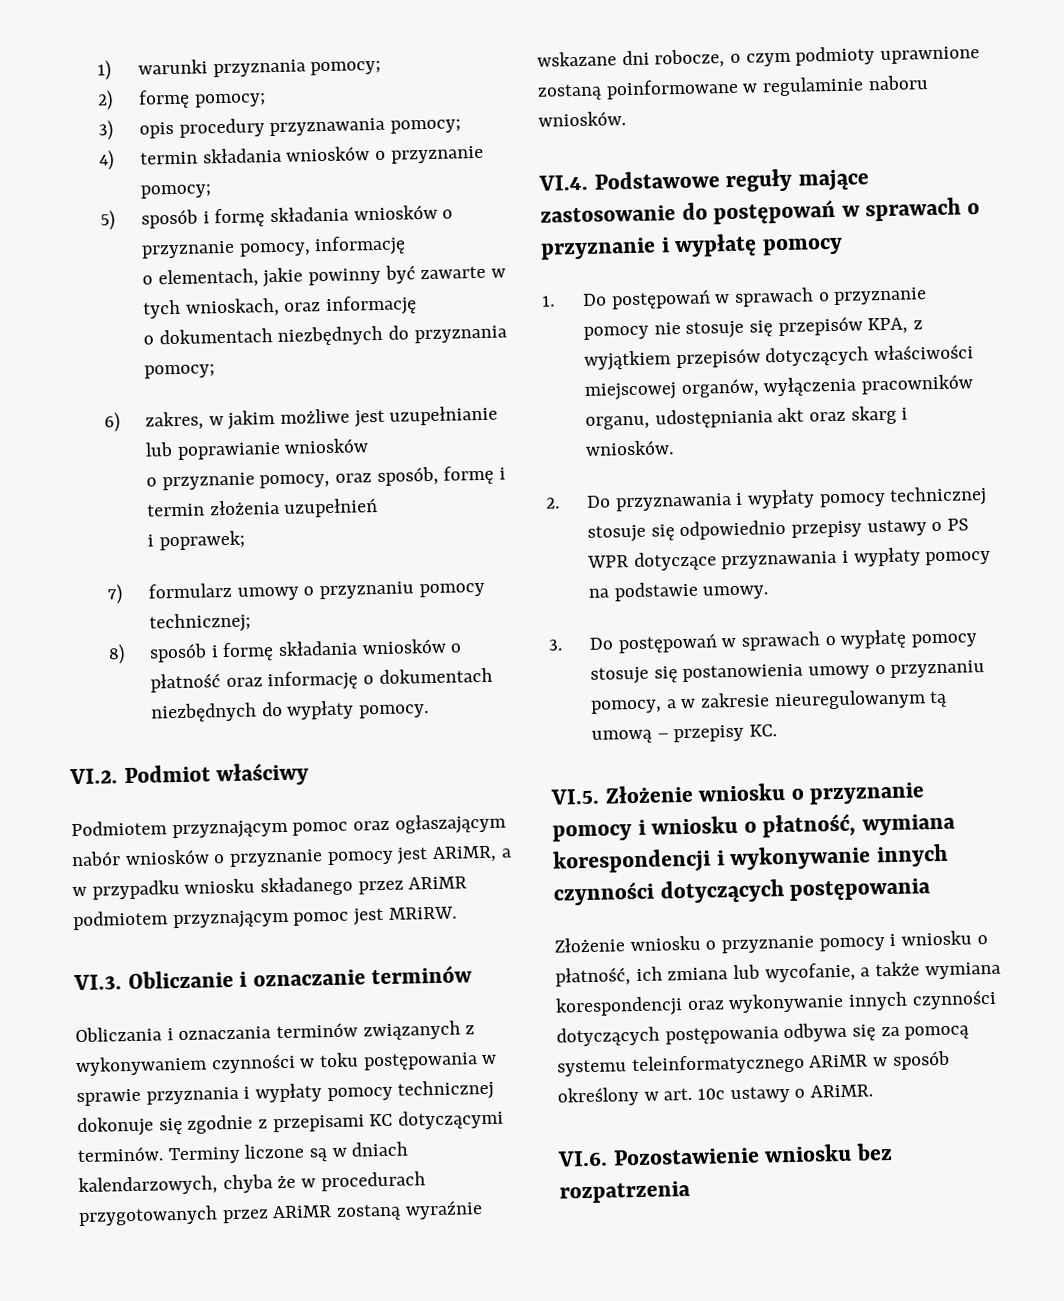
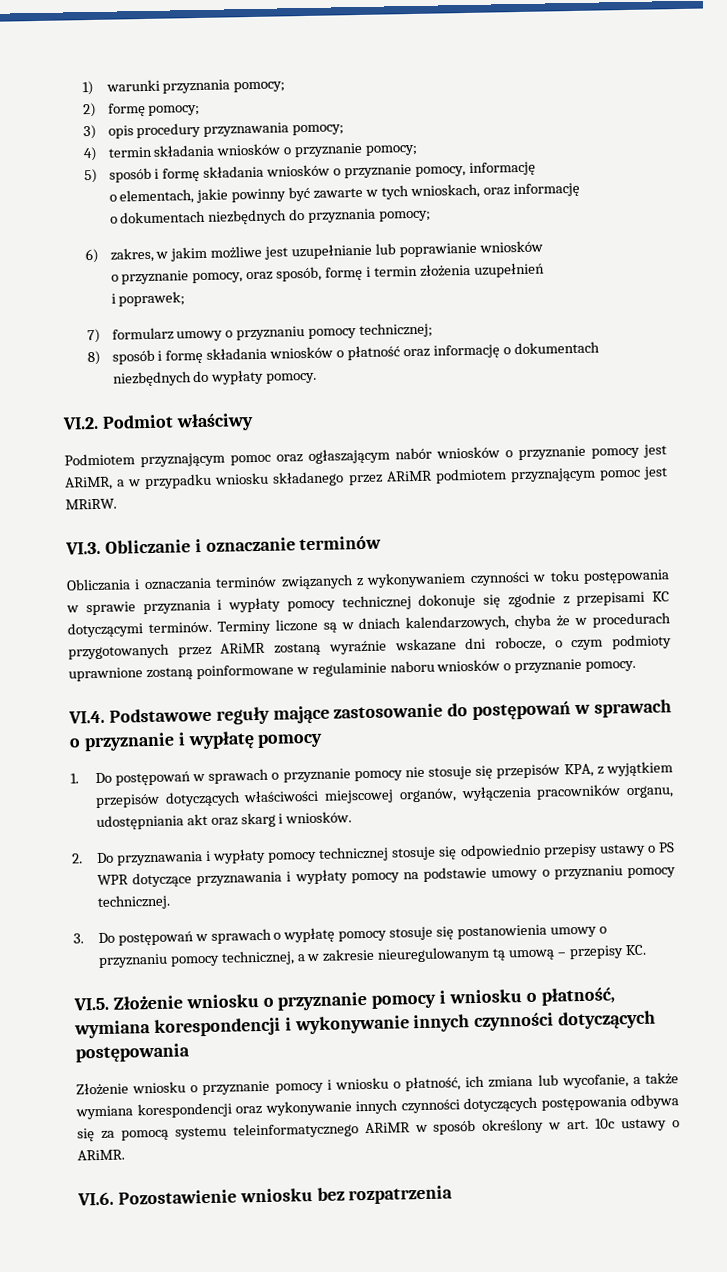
- Terminy liczone są w dniach kalendarzowych, chyba że w procedurach przygotowanych przez ARiMR zostaną wyraźnie wskazane dni robocze, o czym podmioty uprawnione zostaną poinformowane w regulaminie naboru wniosków.
+ Terminy liczone są w dniach kalendarzowych, chyba że w procedurach przygotowanych przez ARiMR zostaną wyraźnie wskazane dni robocze, o czym podmioty uprawnione zostaną poinformowane w regulaminie naboru wniosków o przyznanie pomocy.
- 2. Do przyznawania i wypłaty pomocy technicznej stosuje się odpowiednio przepisy ustawy o PS WPR dotyczące przyznawania i wypłaty pomocy na podstawie umowy.
+ 2. Do przyznawania i wypłaty pomocy technicznej stosuje się odpowiednio przepisy ustawy o PS WPR dotyczące przyznawania i wypłaty pomocy na podstawie umowy o przyznaniu pomocy technicznej.
- 3. Do postępowań w sprawach o wypłatę pomocy stosuje się postanowienia umowy o przyznaniu pomocy, a w zakresie nieuregulowanym tą umową – przepisy KC.
+ 3. Do postępowań w sprawach o wypłatę pomocy stosuje się postanowienia umowy o przyznaniu pomocy technicznej, a w zakresie nieuregulowanym tą umową – przepisy KC.

